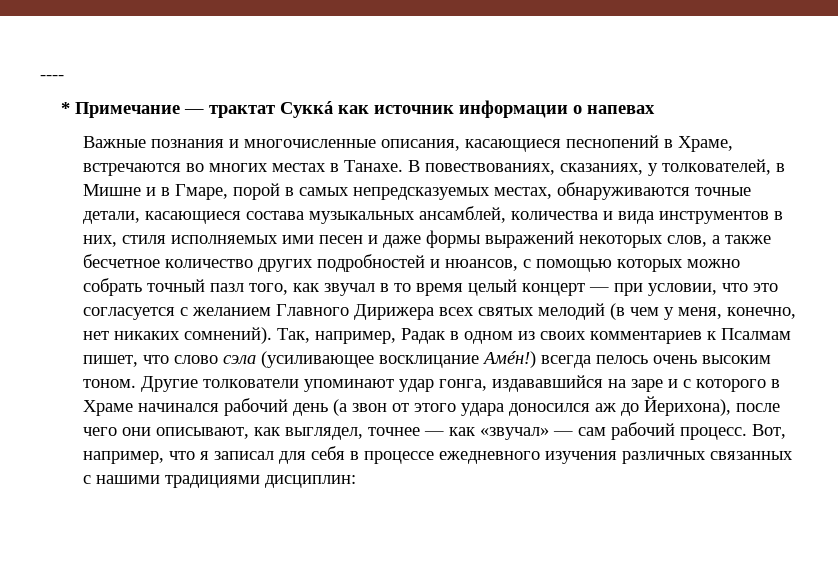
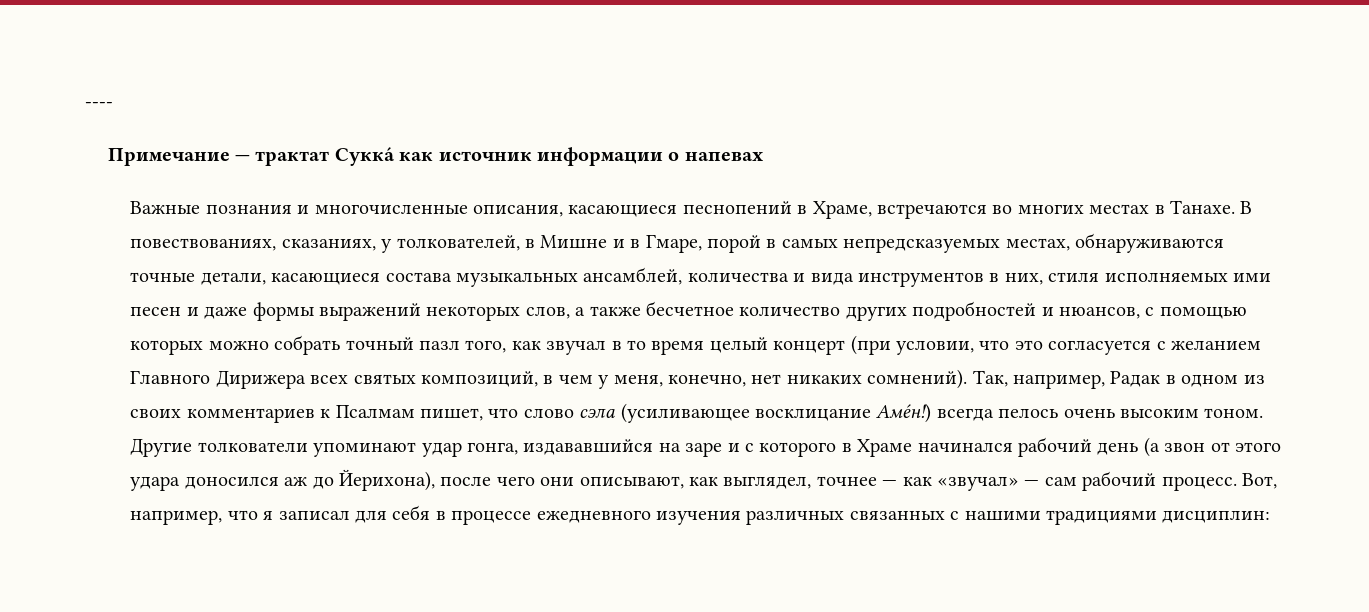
- * Примечание — трактат Суккá как источник информации о напевах
+ Примечание — трактат Суккá как источник информации о напевах
- В повествованиях, сказаниях, у толкователей, в Мишне и в Гмаре, порой в самых непредсказуемых местах, обнаруживаются точные детали, касающиеся состава музыкальных ансамблей, количества и вида инструментов в них, стиля исполняемых ими песен и даже формы выражений некоторых слов, а также бесчетное количество других подробностей и нюансов, с помощью которых можно собрать точный пазл того, как звучал в то время целый концерт — при условии, что это согласуется с желанием Главного Дирижера всех святых мелодий (в чем у меня, конечно, нет никаких сомнений).
+ В повествованиях, сказаниях, у толкователей, в Мишне и в Гмаре, порой в самых непредсказуемых местах, обнаруживаются точные детали, касающиеся состава музыкальных ансамблей, количества и вида инструментов в них, стиля исполняемых ими песен и даже формы выражений некоторых слов, а также бесчетное количество других подробностей и нюансов, с помощью которых можно собрать точный пазл того, как звучал в то время целый концерт (при условии, что это согласуется с желанием Главного Дирижера всех святых композиций, в чем у меня, конечно, нет никаких сомнений).

